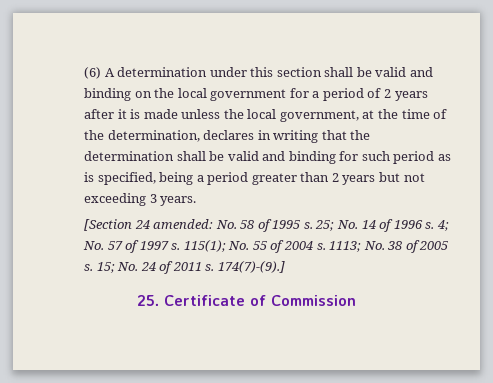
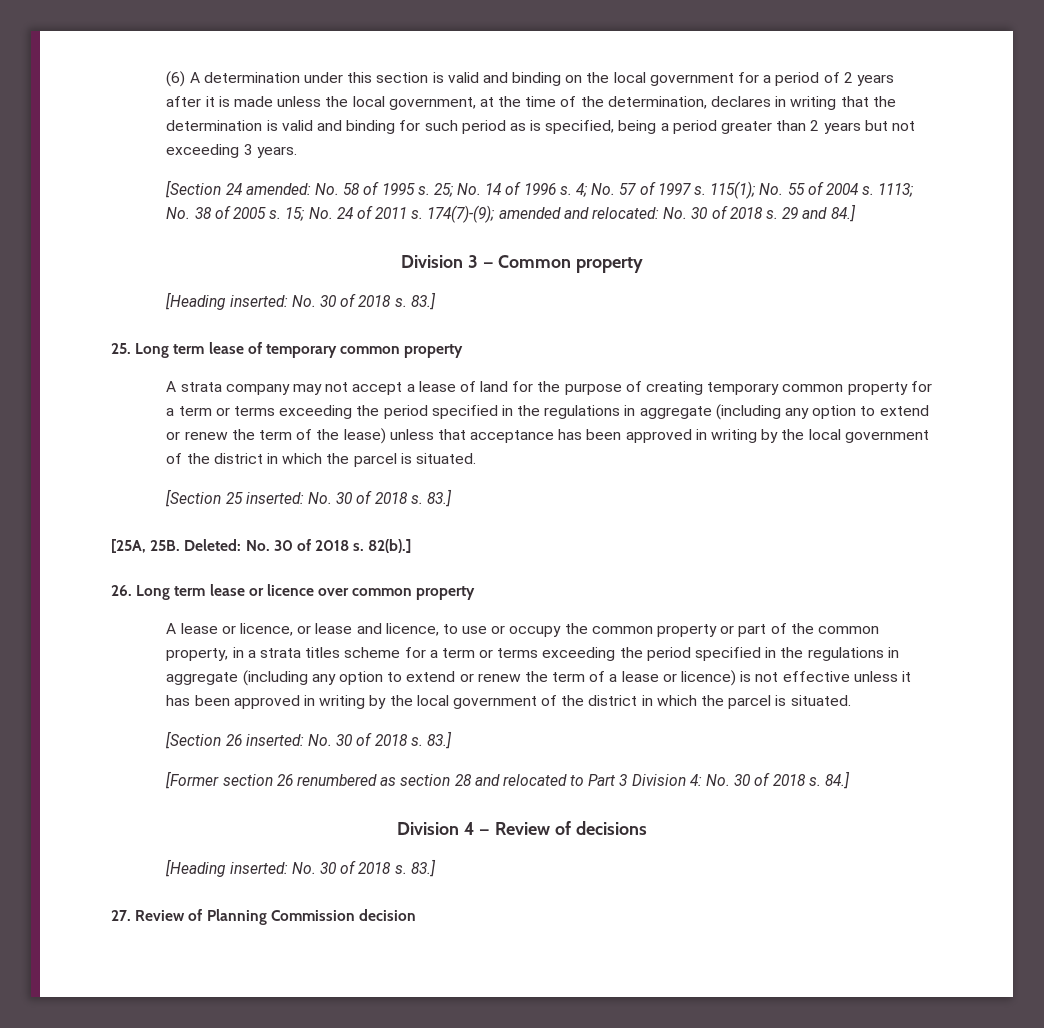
- (6) A determination under this section shall be valid and binding on the local government for a period of 2 years after it is made unless the local government, at the time of the determination, declares in writing that the determination shall be valid and binding for such period as is specified, being a period greater than 2 years but not exceeding 3 years.
+ (6) A determination under this section is valid and binding on the local government for a period of 2 years after it is made unless the local government, at the time of the determination, declares in writing that the determination is valid and binding for such period as is specified, being a period greater than 2 years but not exceeding 3 years.
- 174(7)-(9).]
- 25. Certificate of Commission
+ 174(7)-(9); amended and relocated: No. 30 of 2018 s. 29 and 84.]
+ Division 3 — Common property
+ [Heading inserted: No. 30 of 2018 s. 83.]
+ 25. Long term lease of temporary common property
+ A strata company may not accept a lease of land for the purpose of creating temporary common property for a term or terms exceeding the period specified in the regulations in aggregate (including any option to extend or renew the term of the lease) unless that acceptance has been approved in writing by the local government of the district in which the parcel is situated.
+ [Section 25 inserted: No. 30 of 2018 s. 83.]
+ [25A, 25B. Deleted: No. 30 of 2018 s. 82(b).]
+ 26. Long term lease or licence over common property
+ A lease or licence, or lease and licence, to use or occupy the common property or part of the common property, in a strata titles scheme for a term or terms exceeding the period specified in the regulations in aggregate (including any option to extend or renew the term of a lease or licence) is not effective unless it has been approved in writing by the local government of the district in which the parcel is situated.
+ [Section 26 inserted: No. 30 of 2018 s. 83.]
+ [Former section 26 renumbered as section 28 and relocated to Part 3 Division 4: No. 30 of 2018 s. 84.]
+ Division 4 — Review of decisions
+ [Heading inserted: No. 30 of 2018 s. 83.]
+ 27. Review of Planning Commission decision

